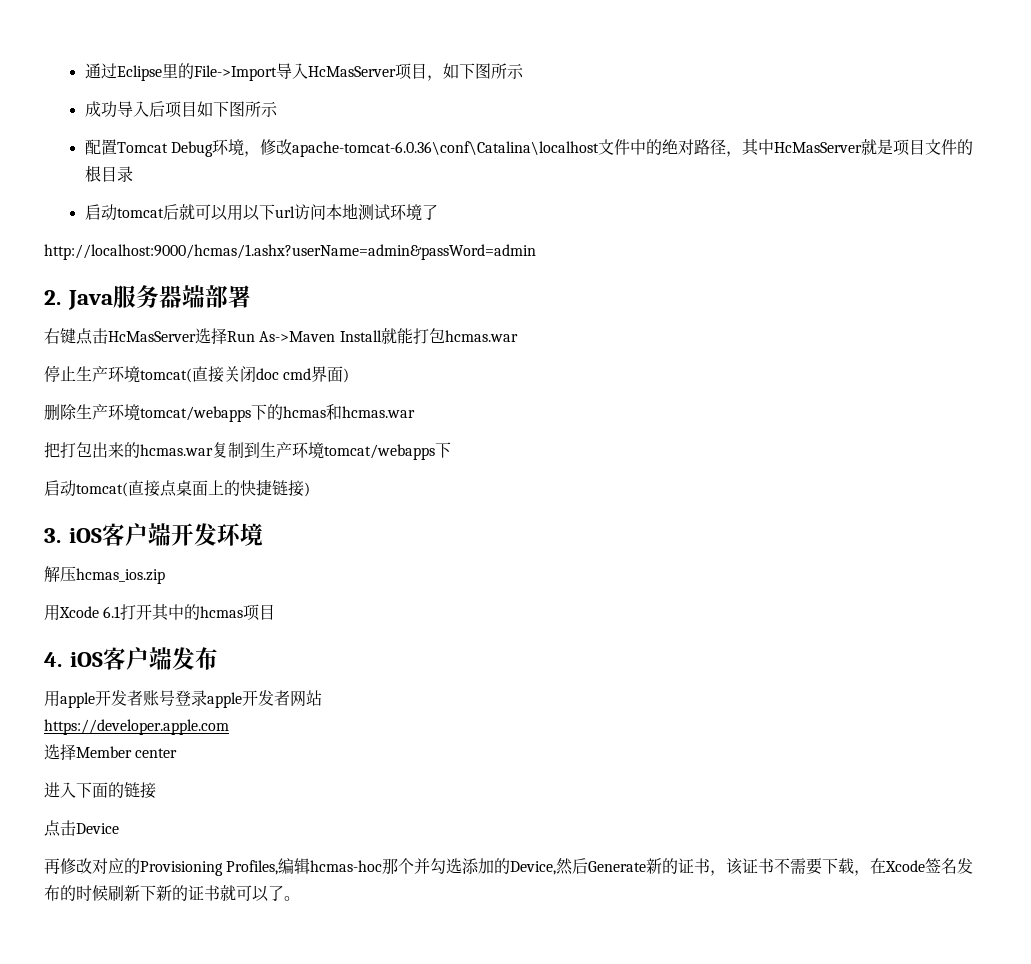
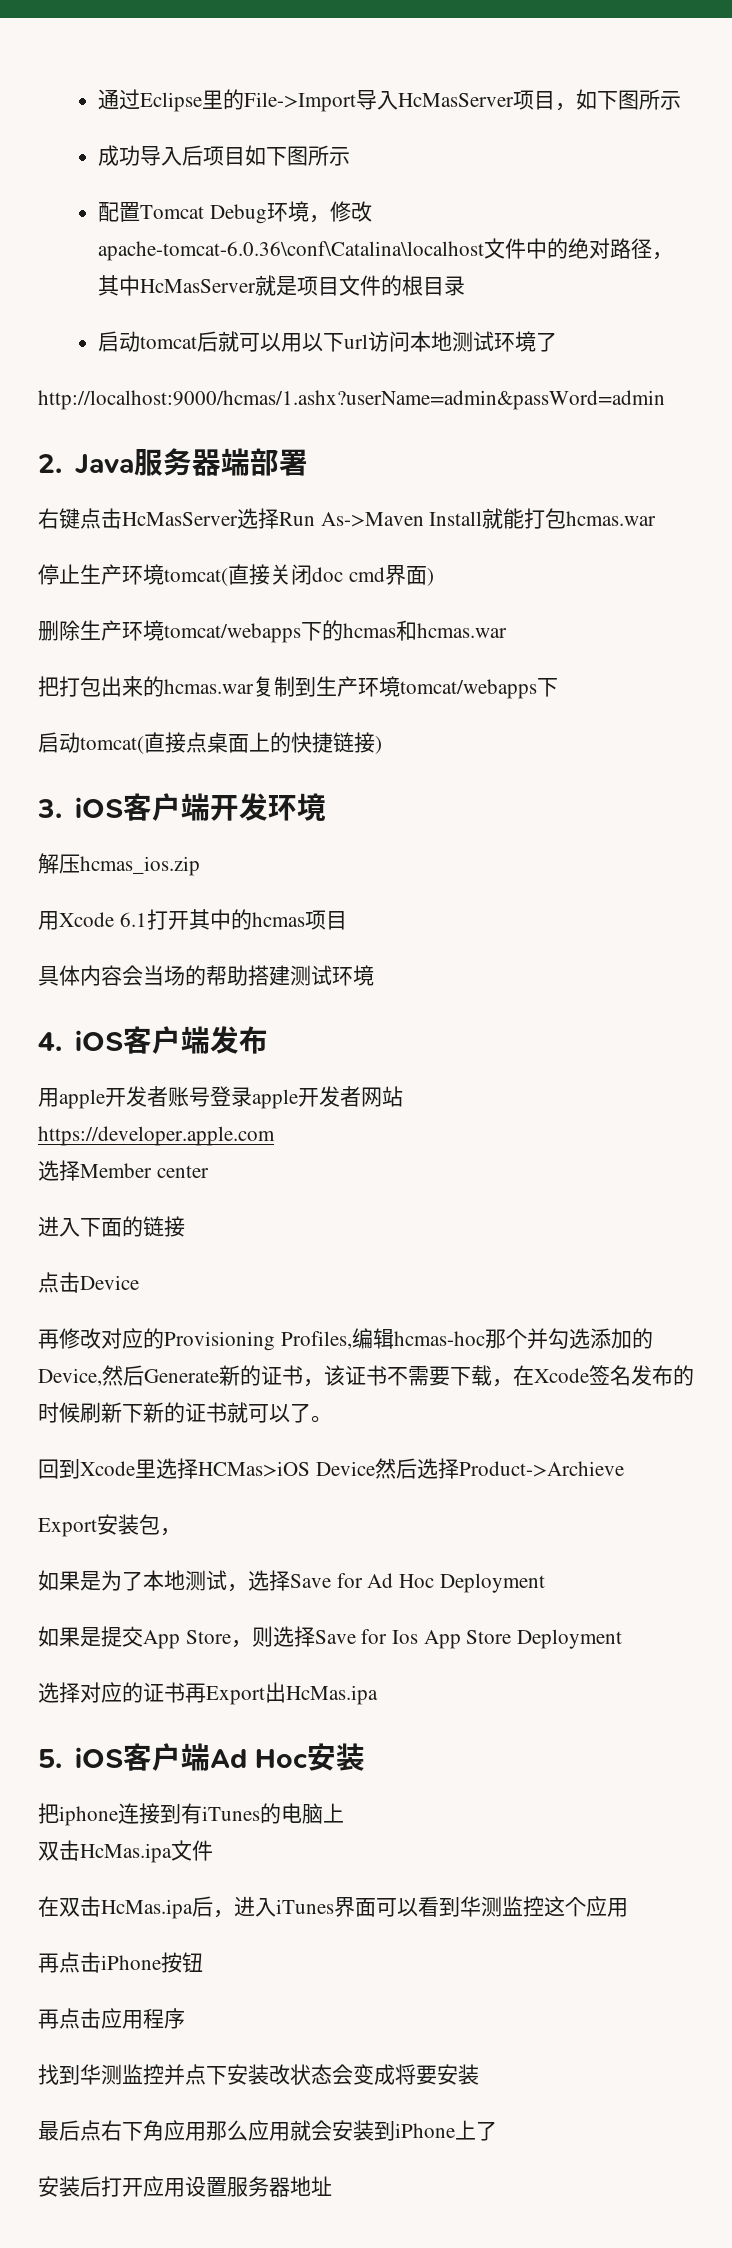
+ 具体内容会当场的帮助搭建测试环境
+ 回到Xcode里选择HCMas>iOS Device然后选择Product->Archieve
+ Export安装包，
+ 如果是为了本地测试，选择Save for Ad Hoc Deployment
+ 如果是提交App Store，则选择Save for Ios App Store Deployment
+ 选择对应的证书再Export出HcMas.ipa
+ 5. iOS客户端Ad Hoc安装
+ 把iphone连接到有iTunes的电脑上
+ 双击HcMas.ipa文件
+ 在双击HcMas.ipa后，进入iTunes界面可以看到华测监控这个应用
+ 再点击iPhone按钮
+ 再点击应用程序
+ 找到华测监控并点下安装改状态会变成将要安装
+ 最后点右下角应用那么应用就会安装到iPhone上了
+ 安装后打开应用设置服务器地址

